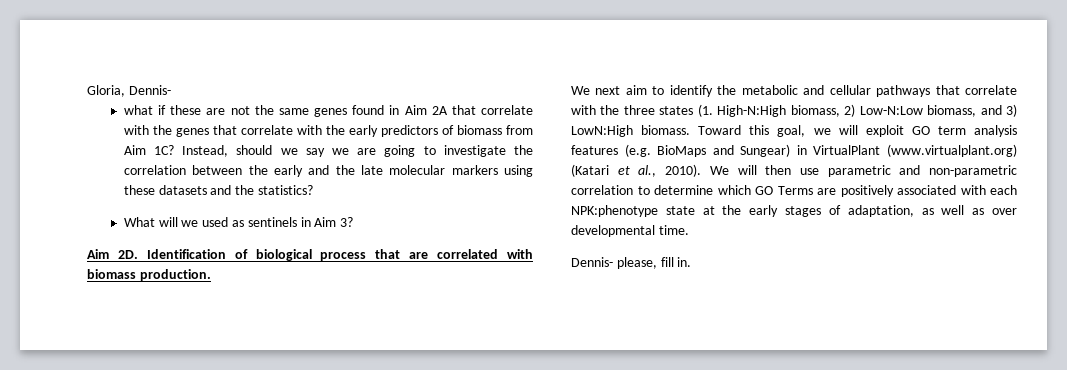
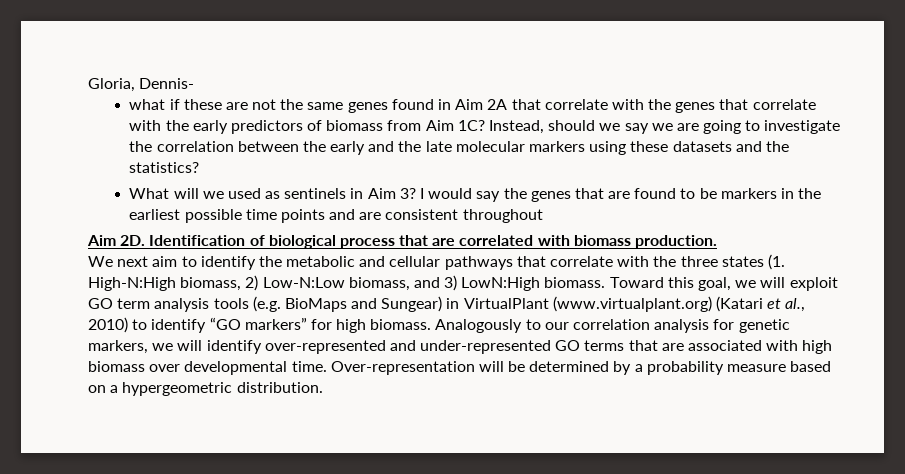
+ I would say the genes that are found to be markers in the earliest possible time points and are consistent throughout
- Toward this goal, we will exploit GO term analysis features (e.g. BioMaps and Sungear) in VirtualPlant (www.virtualplant.org) (Katari et al., 2010). We will then use parametric and non-parametric correlation to determine which GO Terms are positively associated with each NPK:phenotype state at the early stages of adaptation, as well as over developmental time.
- Dennis- please, fill in.
+ Toward this goal, we will exploit GO term analysis tools (e.g. BioMaps and Sungear) in VirtualPlant (www.virtualplant.org) (Katari et al., 2010) to identify “GO markers” for high biomass. Analogously to our correlation analysis for genetic markers, we will identify over-represented and under-represented GO terms that are associated with high biomass over developmental time. Over-representation will be determined by a probability measure based on a hypergeometric distribution.

